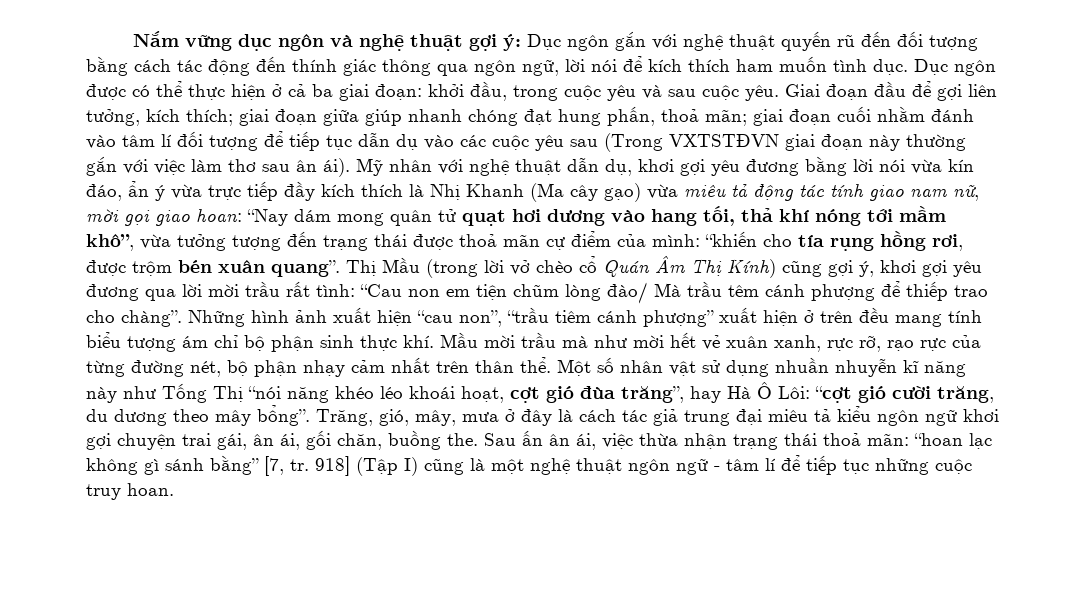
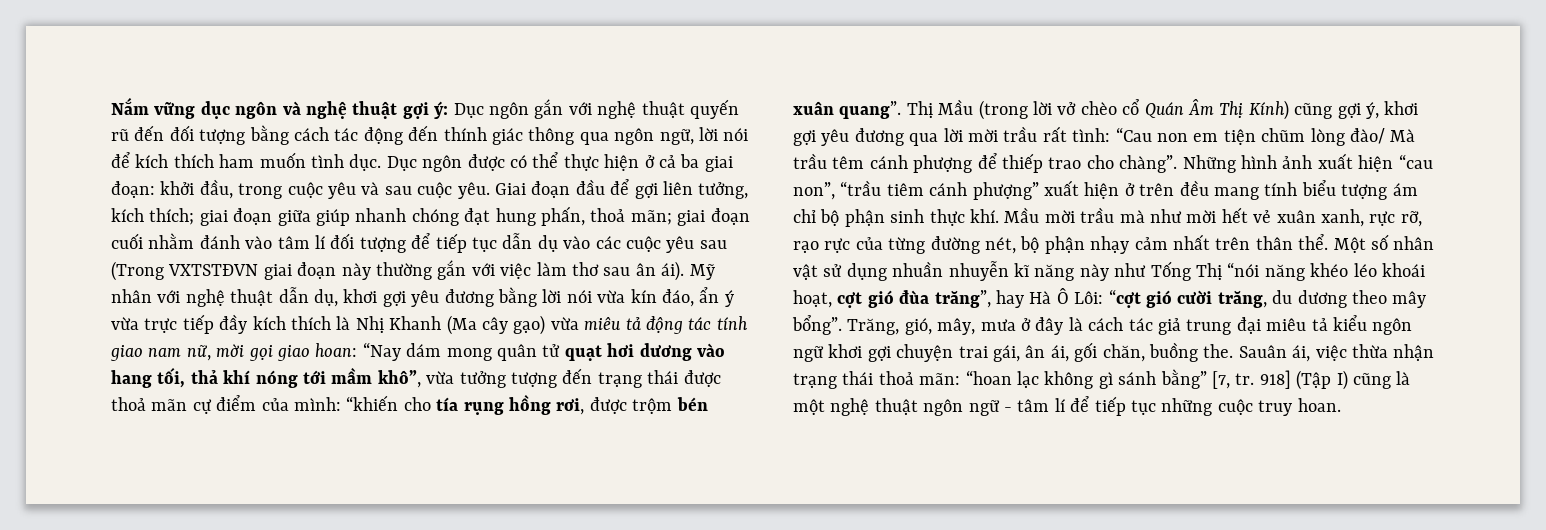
- Sau ấn ân ái, việc thừa nhận trạng thái thoả mãn: “hoan lạc không gì sánh bằng” [7, tr.
+ Sauân ái, việc thừa nhận trạng thái thoả mãn: “hoan lạc không gì sánh bằng” [7, tr.

